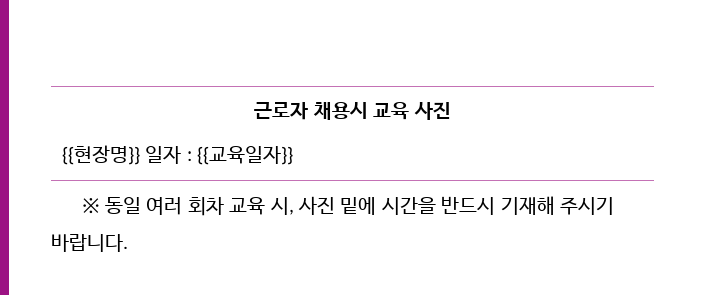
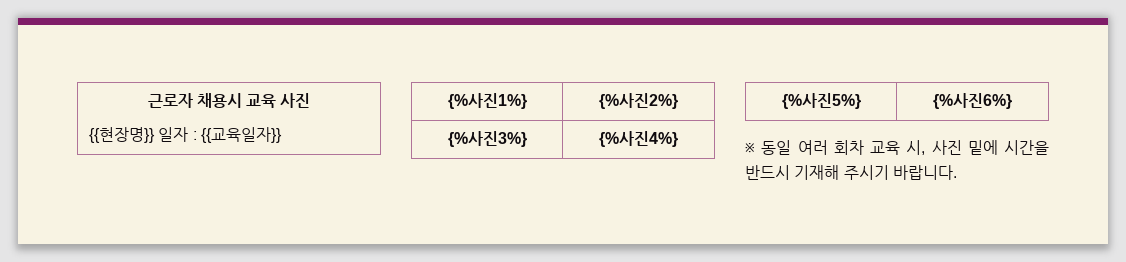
+ {%사진1%} | {%사진2%}
+ {%사진3%} | {%사진4%}
+ {%사진5%} | {%사진6%}

